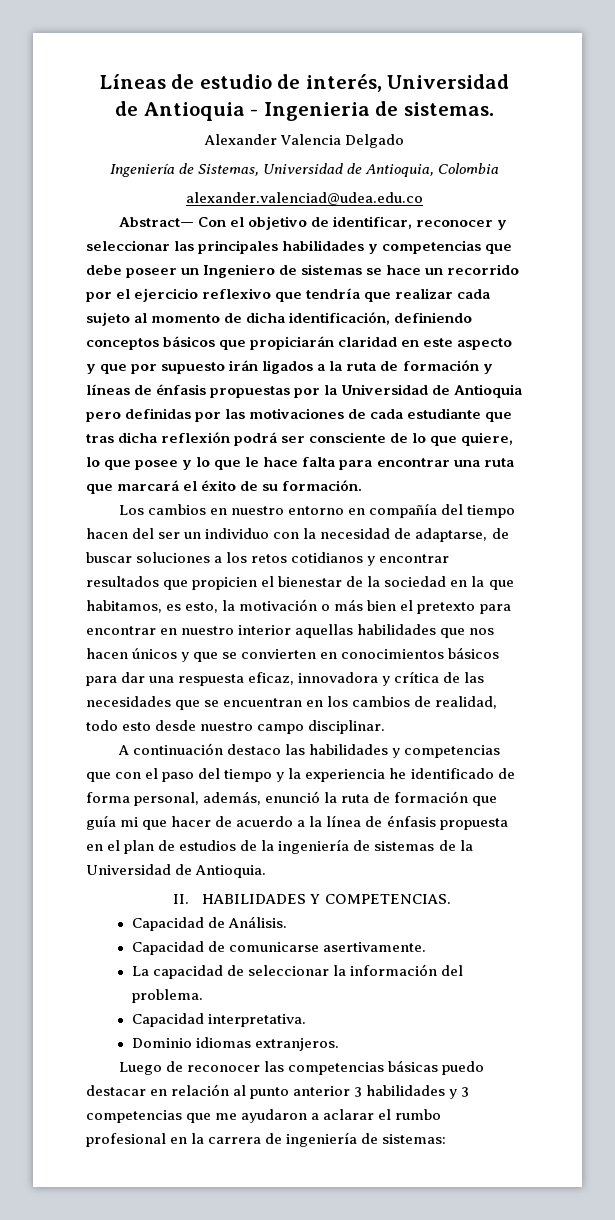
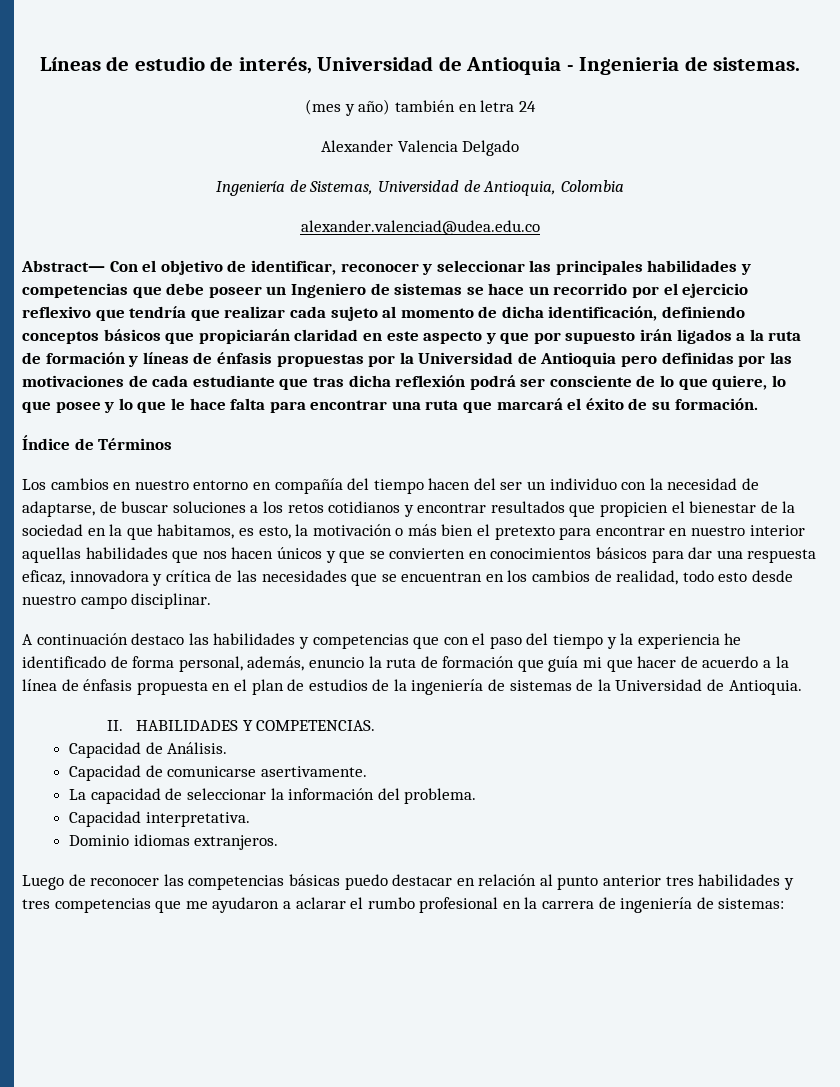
+ (mes y año) también en letra 24
+ Índice de Términos
- A continuación destaco las habilidades y competencias que con el paso del tiempo y la experiencia he identificado de forma personal, además, enunció la ruta de formación que guía mi que hacer de acuerdo a la línea de énfasis propuesta en el plan de estudios de la ingeniería de sistemas de la Universidad de Antioquia.
+ A continuación destaco las habilidades y competencias que con el paso del tiempo y la experiencia he identificado de forma personal, además, enuncio la ruta de formación que guía mi que hacer de acuerdo a la línea de énfasis propuesta en el plan de estudios de la ingeniería de sistemas de la Universidad de Antioquia.
- Luego de reconocer las competencias básicas puedo destacar en relación al punto anterior 3 habilidades y 3 competencias que me ayudaron a aclarar el rumbo profesional en la carrera de ingeniería de sistemas:
+ Luego de reconocer las competencias básicas puedo destacar en relación al punto anterior tres habilidades y tres competencias que me ayudaron a aclarar el rumbo profesional en la carrera de ingeniería de sistemas:

